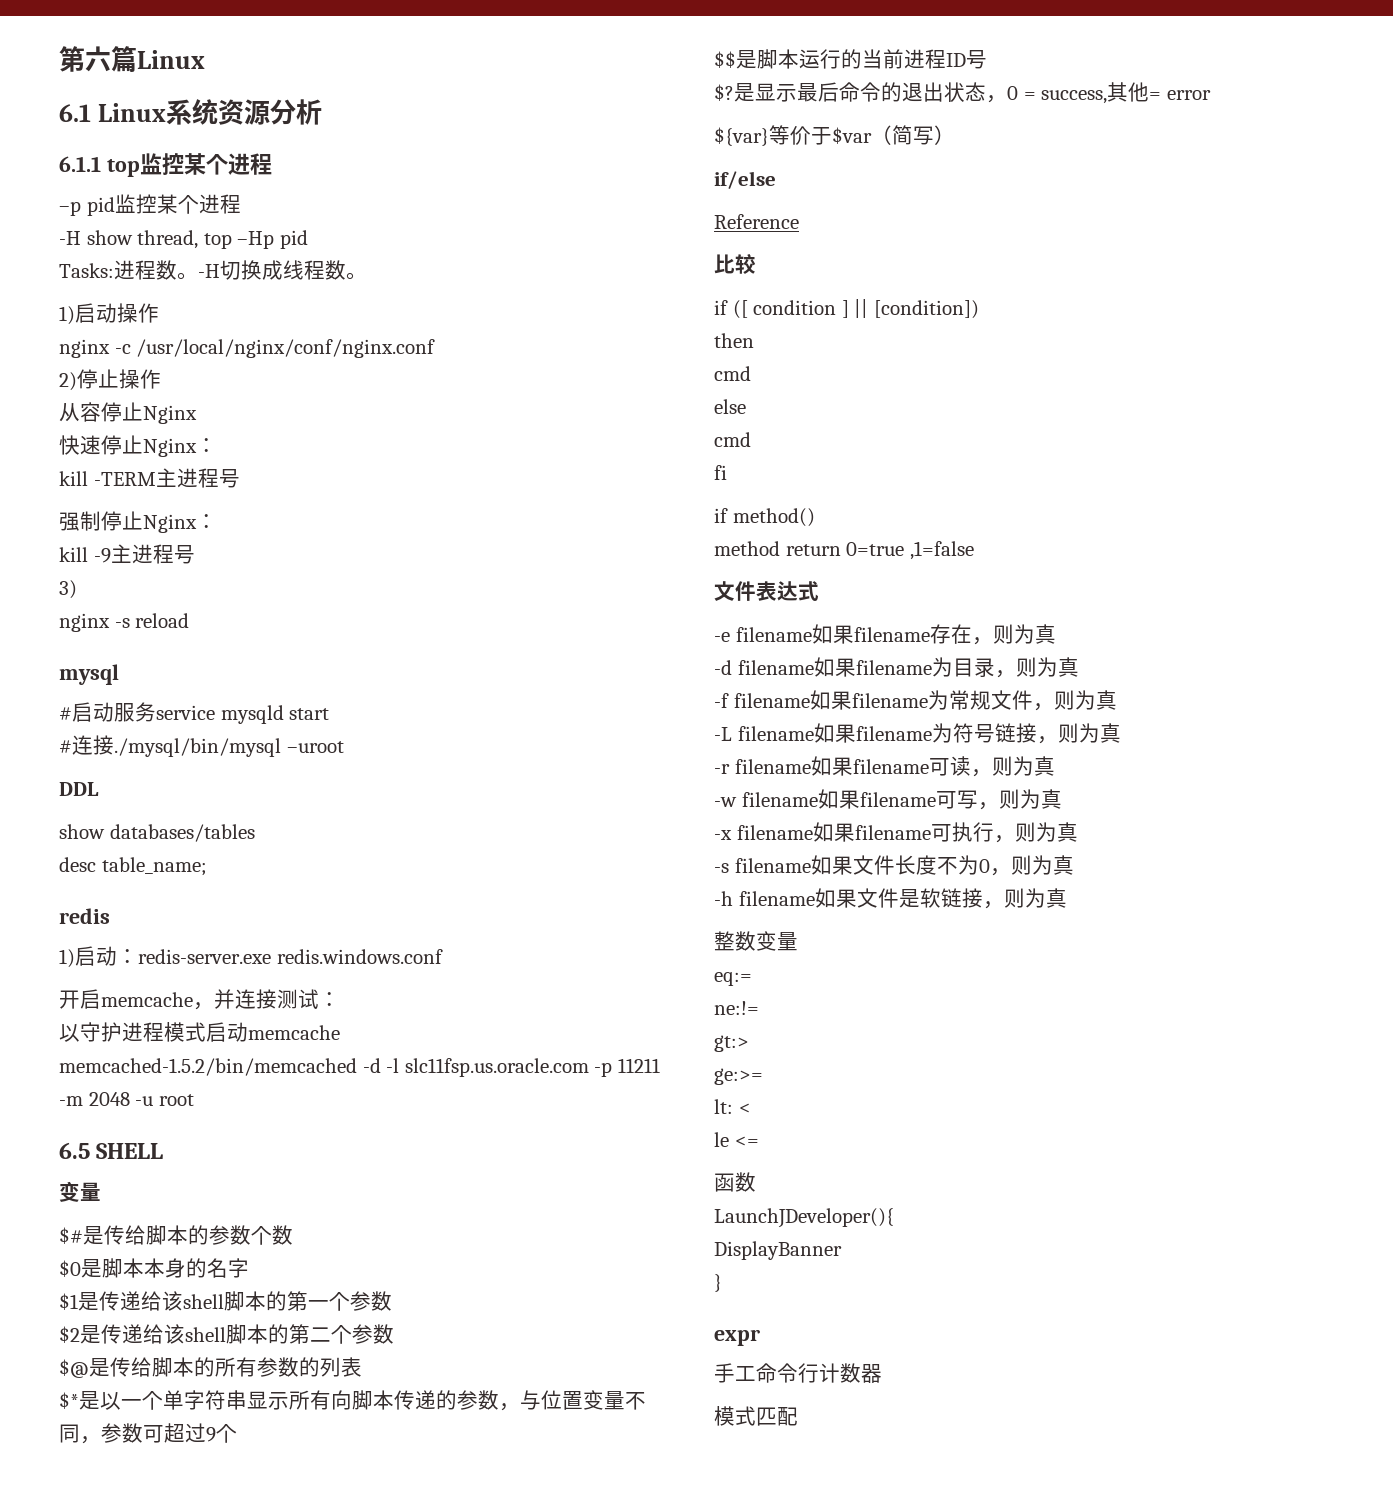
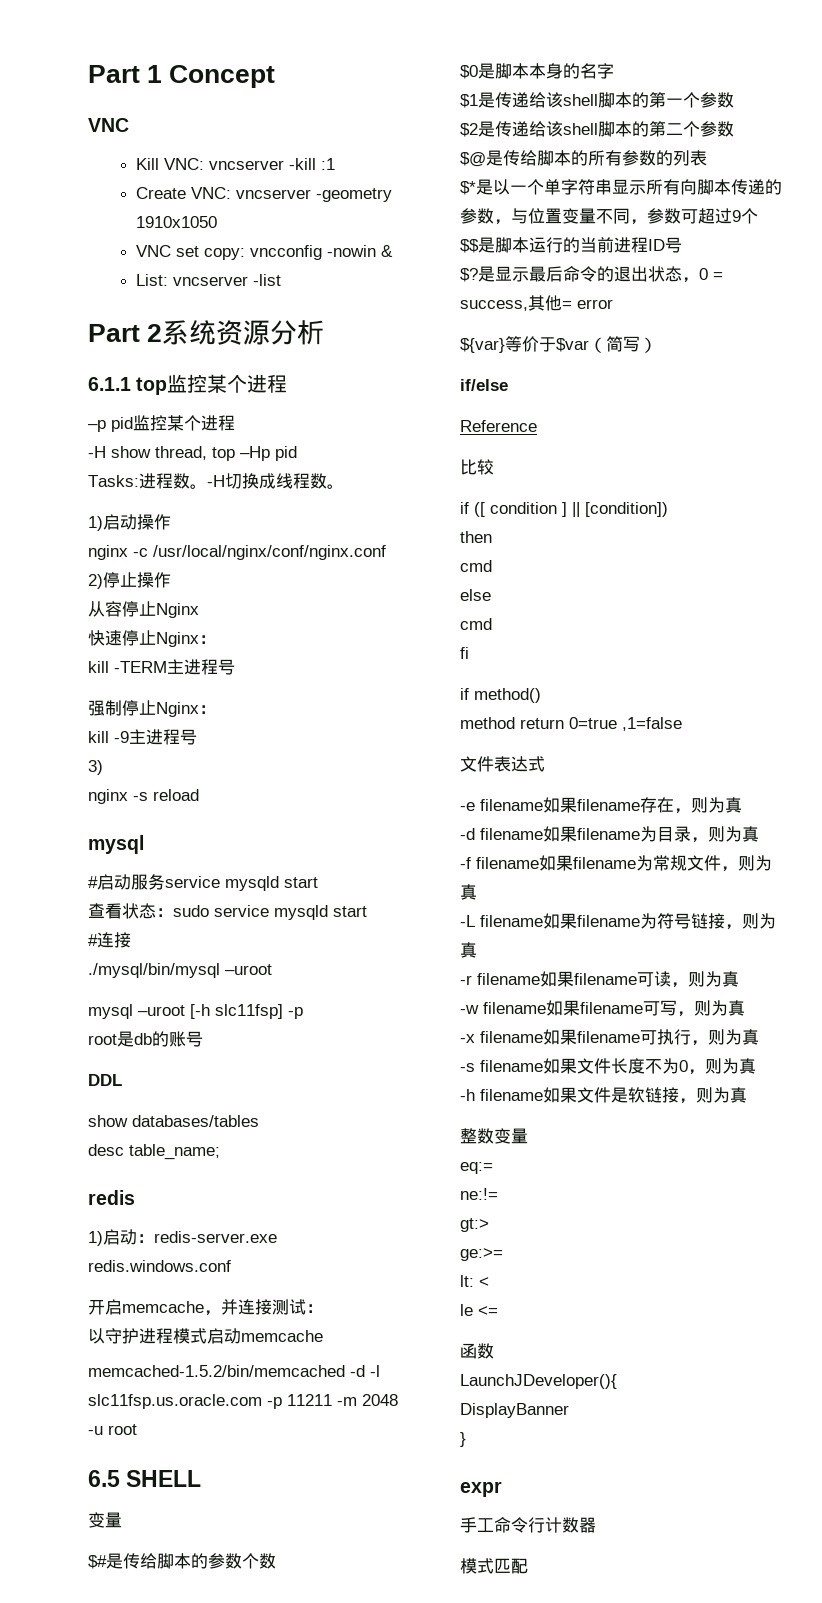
- 第六篇Linux
- 6.1 Linux系统资源分析
+ Part 1 Concept
+ VNC
+ Kill VNC: vncserver -kill :1
+ Create VNC: vncserver -geometry 1910x1050
+ VNC set copy: vncconfig -nowin &
+ List: vncserver -list
+ Part 2系统资源分析
+ 查看状态：sudo service mysqld start
- #连接./mysql/bin/mysql –uroot
+ #连接
+ ./mysql/bin/mysql –uroot
+ mysql –uroot [-h slc11fsp] -p
+ root是db的账号

